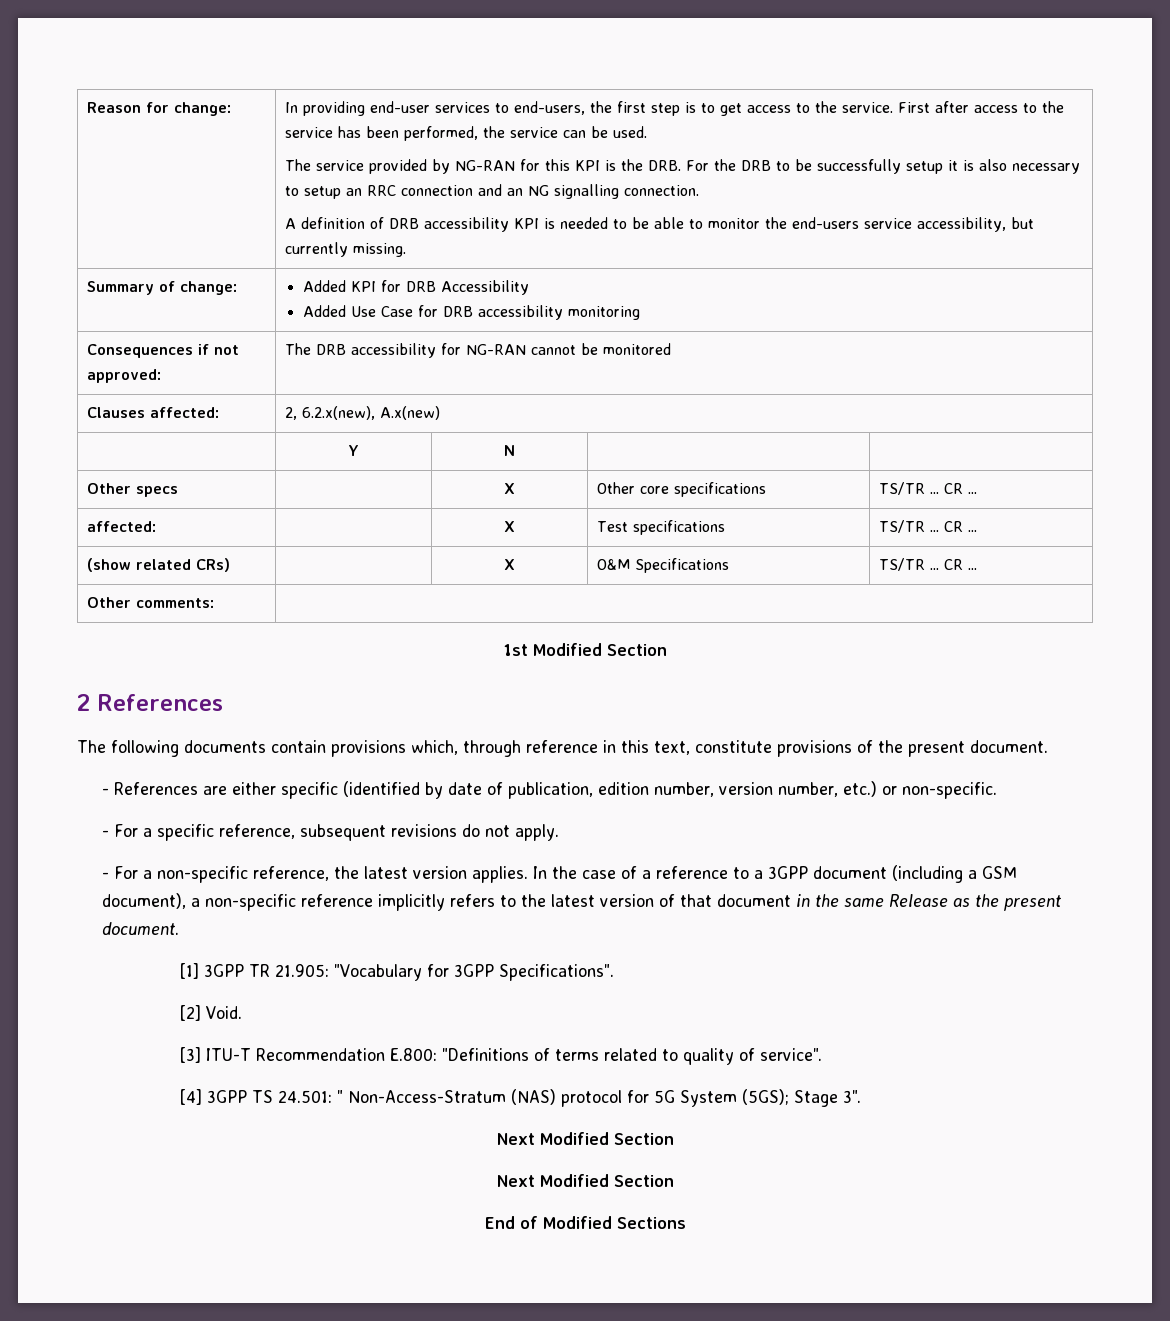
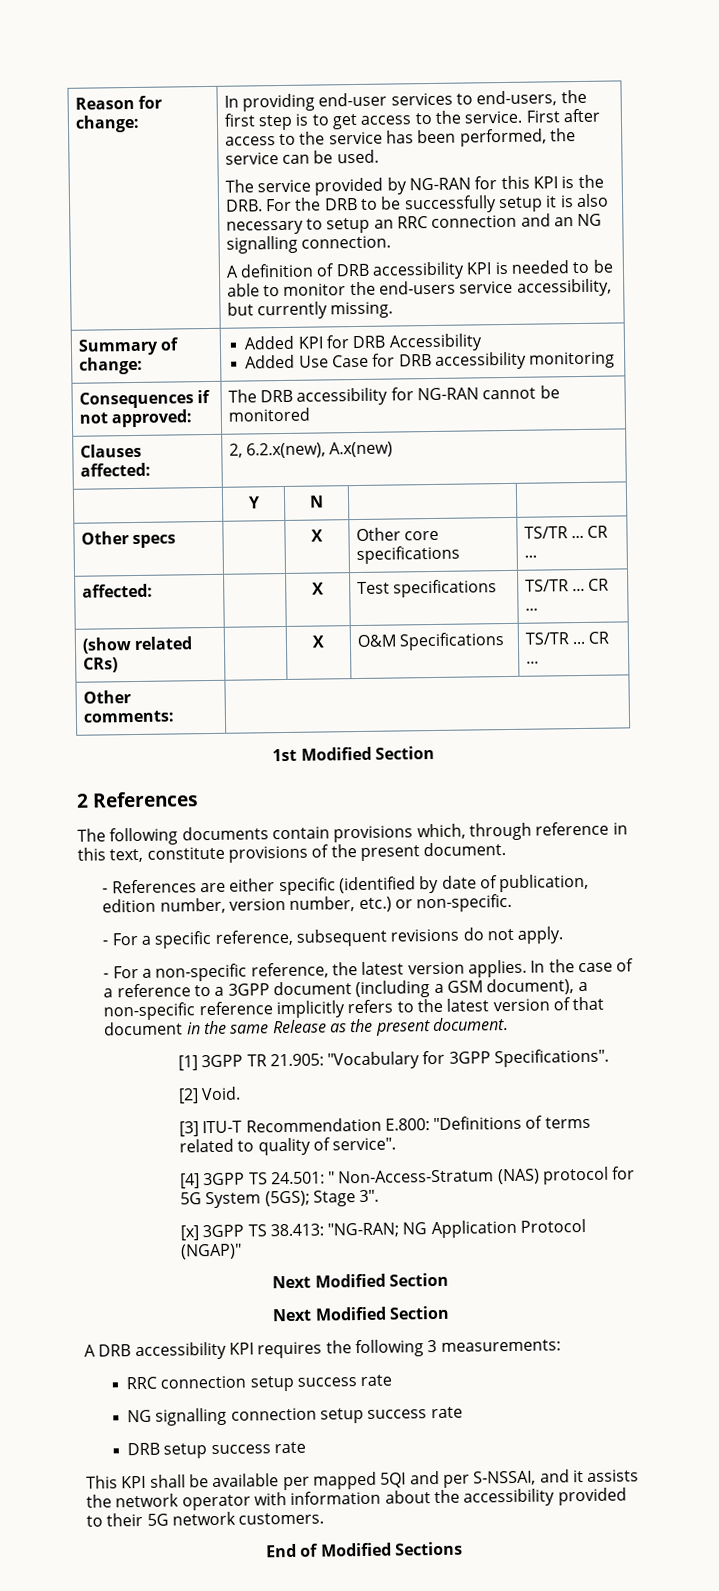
+ [x] 3GPP TS 38.413: "NG-RAN; NG Application Protocol (NGAP)"
+ A DRB accessibility KPI requires the following 3 measurements:
+ RRC connection setup success rate
+ NG signalling connection setup success rate
+ DRB setup success rate
+ This KPI shall be available per mapped 5QI and per S-NSSAI, and it assists the network operator with information about the accessibility provided to their 5G network customers.

